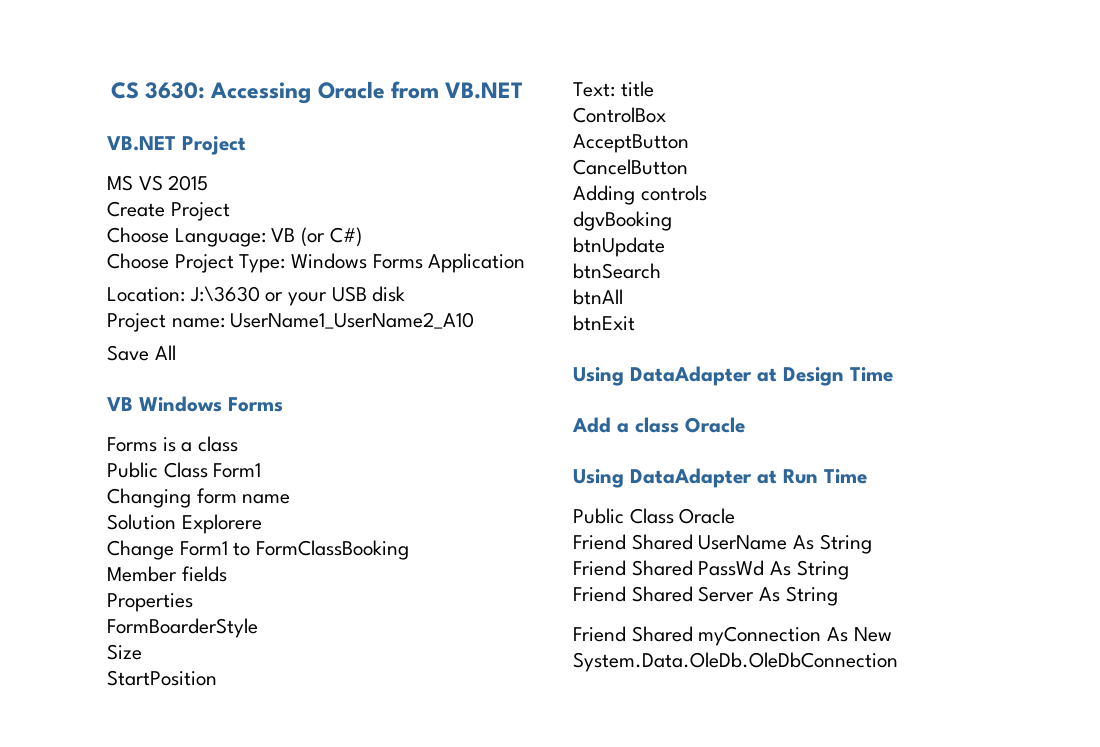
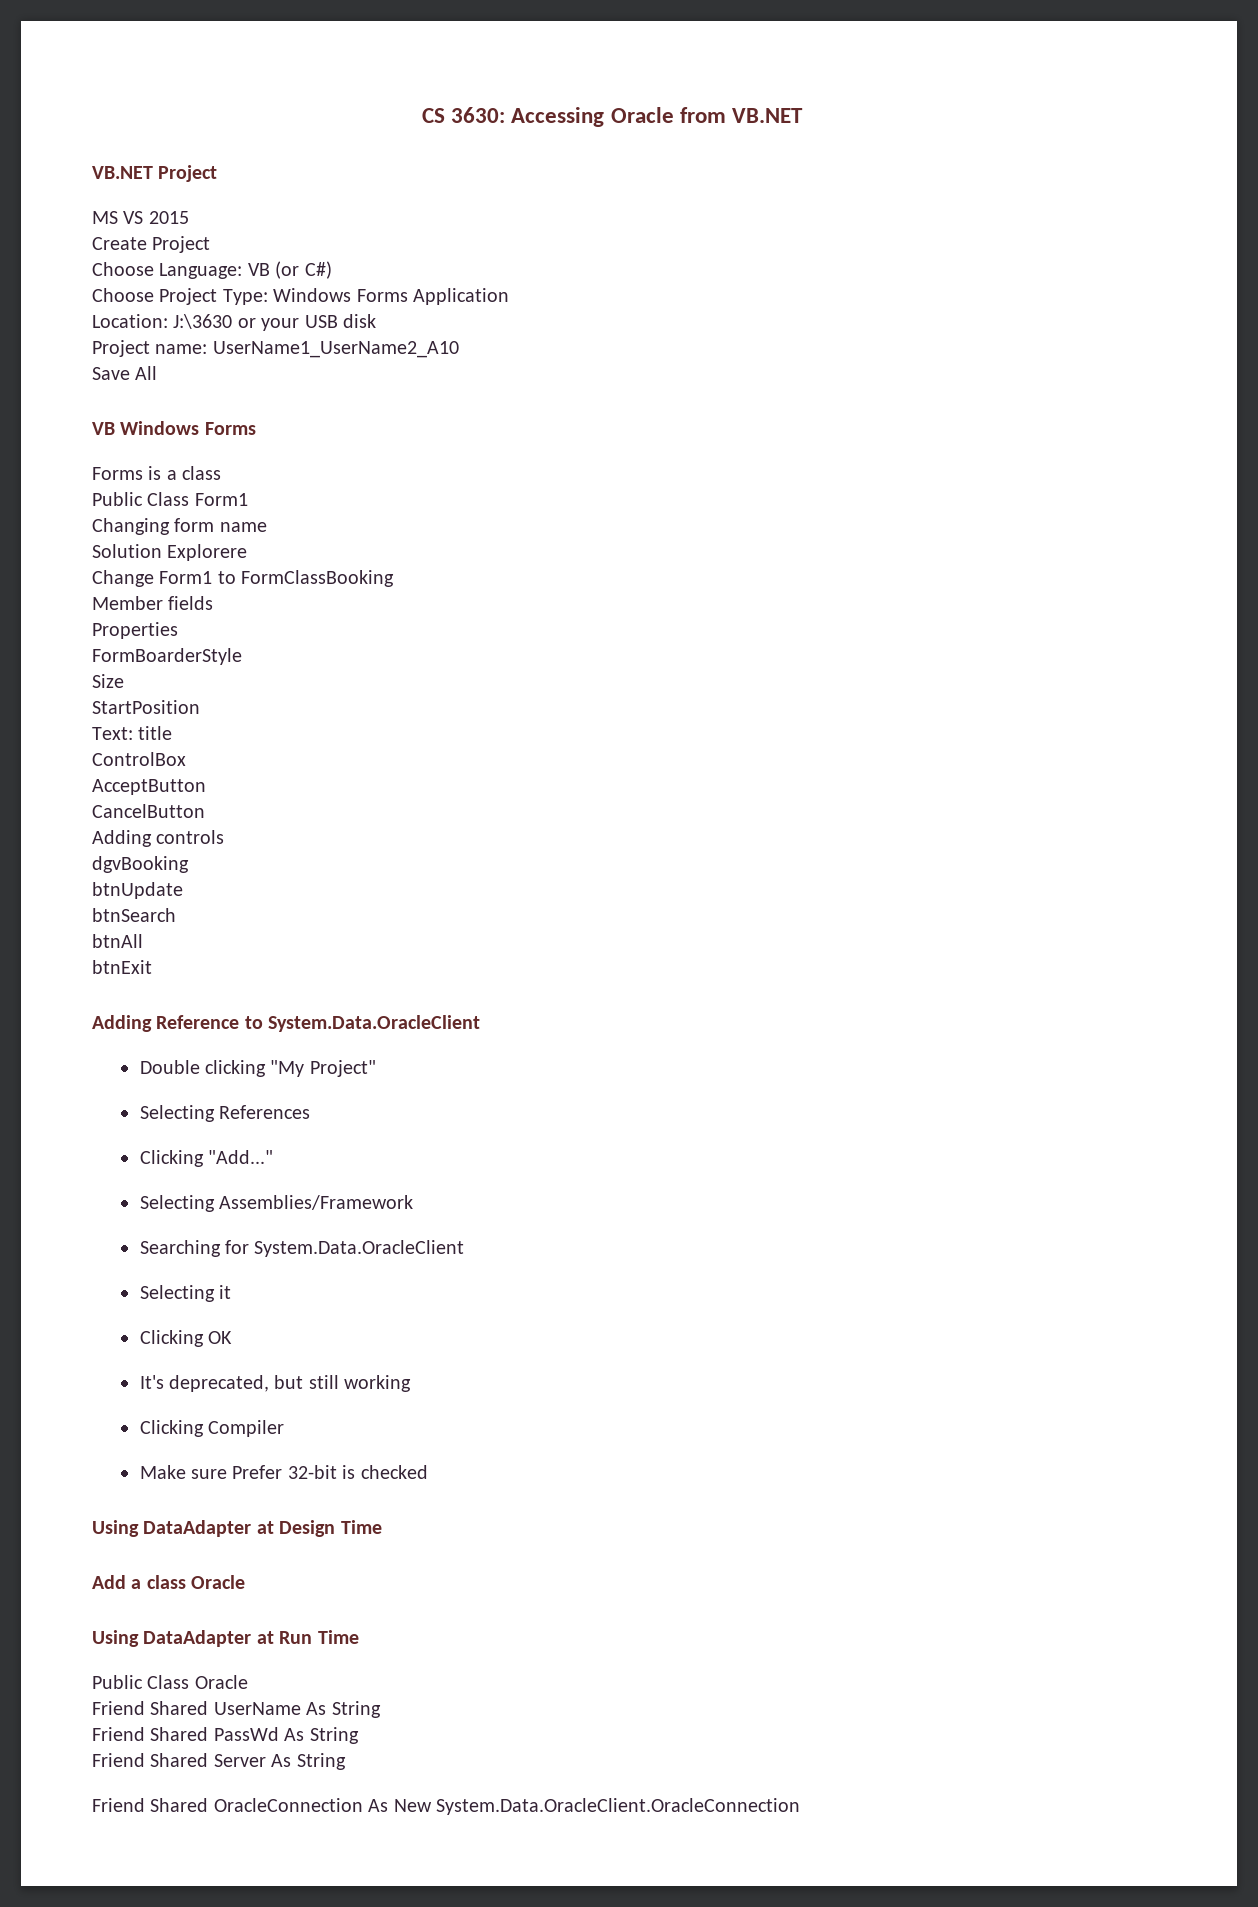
+ Adding Reference to System.Data.OracleClient
+ Double clicking "My Project"
+ Selecting References
+ Clicking "Add..."
+ Selecting Assemblies/Framework
+ Searching for System.Data.OracleClient
+ Selecting it
+ Clicking OK
+ It's deprecated, but still working
+ Clicking Compiler
+ Make sure Prefer 32-bit is checked
- Friend Shared myConnection As New System.Data.OleDb.OleDbConnection
+ Friend Shared OracleConnection As New System.Data.OracleClient.OracleConnection

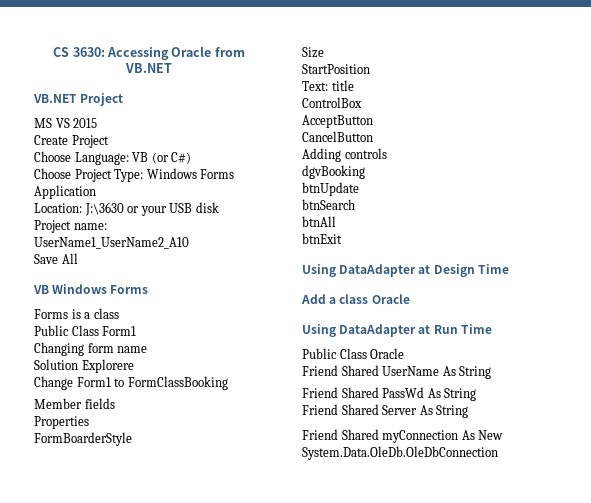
- Adding Reference to System.Data.OracleClient
- Double clicking "My Project"
- Selecting References
- Clicking "Add..."
- Selecting Assemblies/Framework
- Searching for System.Data.OracleClient
- Selecting it
- Clicking OK
- It's deprecated, but still working
- Clicking Compiler
- Make sure Prefer 32-bit is checked
- Friend Shared OracleConnection As New System.Data.OracleClient.OracleConnection
+ Friend Shared myConnection As New System.Data.OleDb.OleDbConnection

